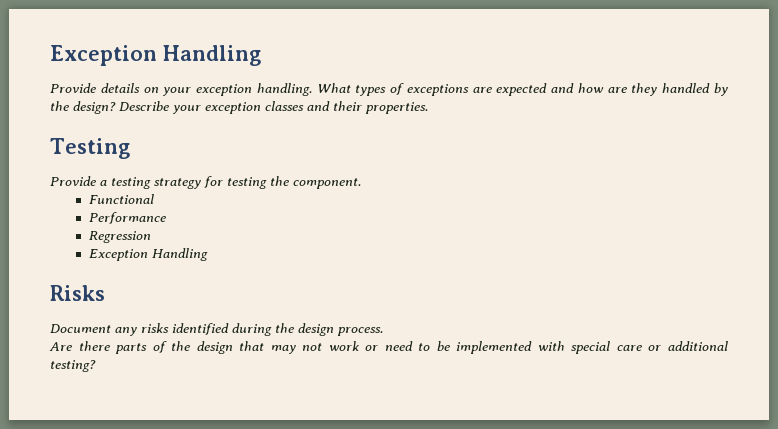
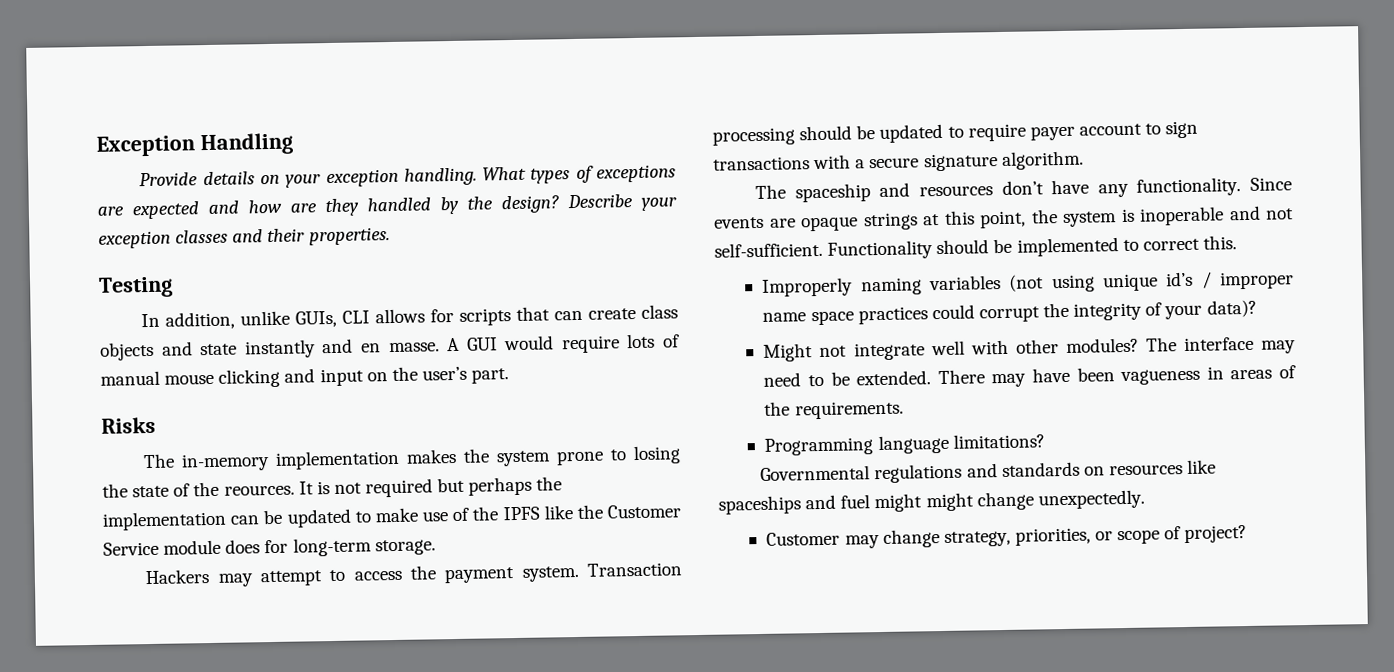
- Provide a testing strategy for testing the component.
- Functional
- Performance
- Regression
- Exception Handling
+ In addition, unlike GUIs, CLI allows for scripts that can create class objects and state instantly and en masse. A GUI would require lots of manual mouse clicking and input on the user’s part.
  Risks
- Document any risks identified during the design process.
- Are there parts of the design that may not work or need to be implemented with special care or additional testing?
+ The in-memory implementation makes the system prone to losing the state of the reources. It is not required but perhaps the implementation can be updated to make use of the IPFS like the Customer Service module does for long-term storage.
+ Hackers may attempt to access the payment system. Transaction processing should be updated to require payer account to sign transactions with a secure signature algorithm.
+ The spaceship and resources don’t have any functionality. Since events are opaque strings at this point, the system is inoperable and not self-sufficient. Functionality should be implemented to correct this.
+ Improperly naming variables (not using unique id’s / improper name space practices could corrupt the integrity of your data)?
+ Might not integrate well with other modules? The interface may need to be extended. There may have been vagueness in areas of the requirements.
+ Programming language limitations?
+ Governmental regulations and standards on resources like spaceships and fuel might might change unexpectedly.
+ Customer may change strategy, priorities, or scope of project?

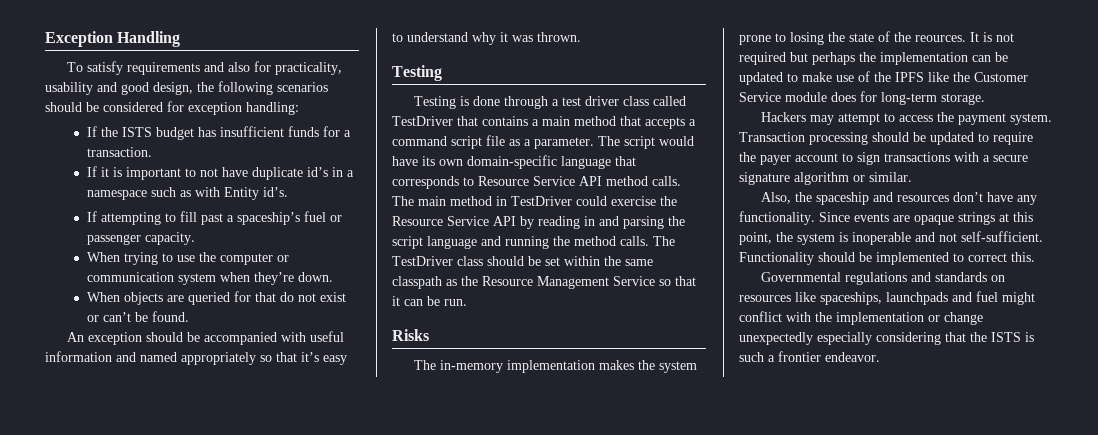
- Provide details on your exception handling. What types of exceptions are expected and how are they handled by the design? Describe your exception classes and their properties.
+ To satisfy requirements and also for practicality, usability and good design, the following scenarios should be considered for exception handling:
+ If the ISTS budget has insufficient funds for a transaction.
+ If it is important to not have duplicate id’s in a namespace such as with Entity id’s.
+ If attempting to fill past a spaceship’s fuel or passenger capacity.
+ When trying to use the computer or communication system when they’re down.
+ When objects are queried for that do not exist or can’t be found.
+ An exception should be accompanied with useful information and named appropriately so that it’s easy to understand why it was thrown.
  Testing
- In addition, unlike GUIs, CLI allows for scripts that can create class objects and state instantly and en masse. A GUI would require lots of manual mouse clicking and input on the user’s part.
+ Testing is done through a test driver class called TestDriver that contains a main method that accepts a command script file as a parameter. The script would have its own domain-specific language that corresponds to Resource Service API method calls. The main method in TestDriver could exercise the Resource Service API by reading in and parsing the script language and running the method calls. The TestDriver class should be set within the same classpath as the Resource Management Service so that it can be run.
- Transaction processing should be updated to require payer account to sign transactions with a secure signature algorithm.
- The spaceship and resources don’t have any functionality.
+ Transaction processing should be updated to require the payer account to sign transactions with a secure signature algorithm or similar.
+ Also, the spaceship and resources don’t have any functionality.
- Improperly naming variables (not using unique id’s / improper name space practices could corrupt the integrity of your data)?
- Might not integrate well with other modules? The interface may need to be extended. There may have been vagueness in areas of the requirements.
- Programming language limitations?
- Governmental regulations and standards on resources like spaceships and fuel might might change unexpectedly.
- Customer may change strategy, priorities, or scope of project?
+ Governmental regulations and standards on resources like spaceships, launchpads and fuel might conflict with the implementation or change unexpectedly especially considering that the ISTS is such a frontier endeavor.

